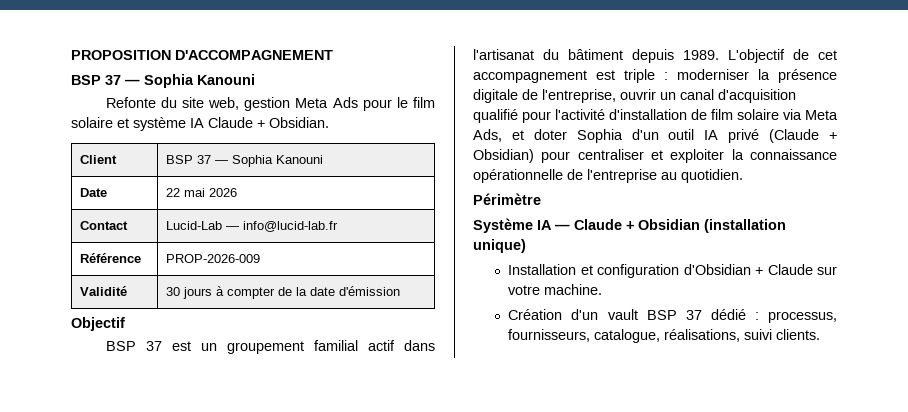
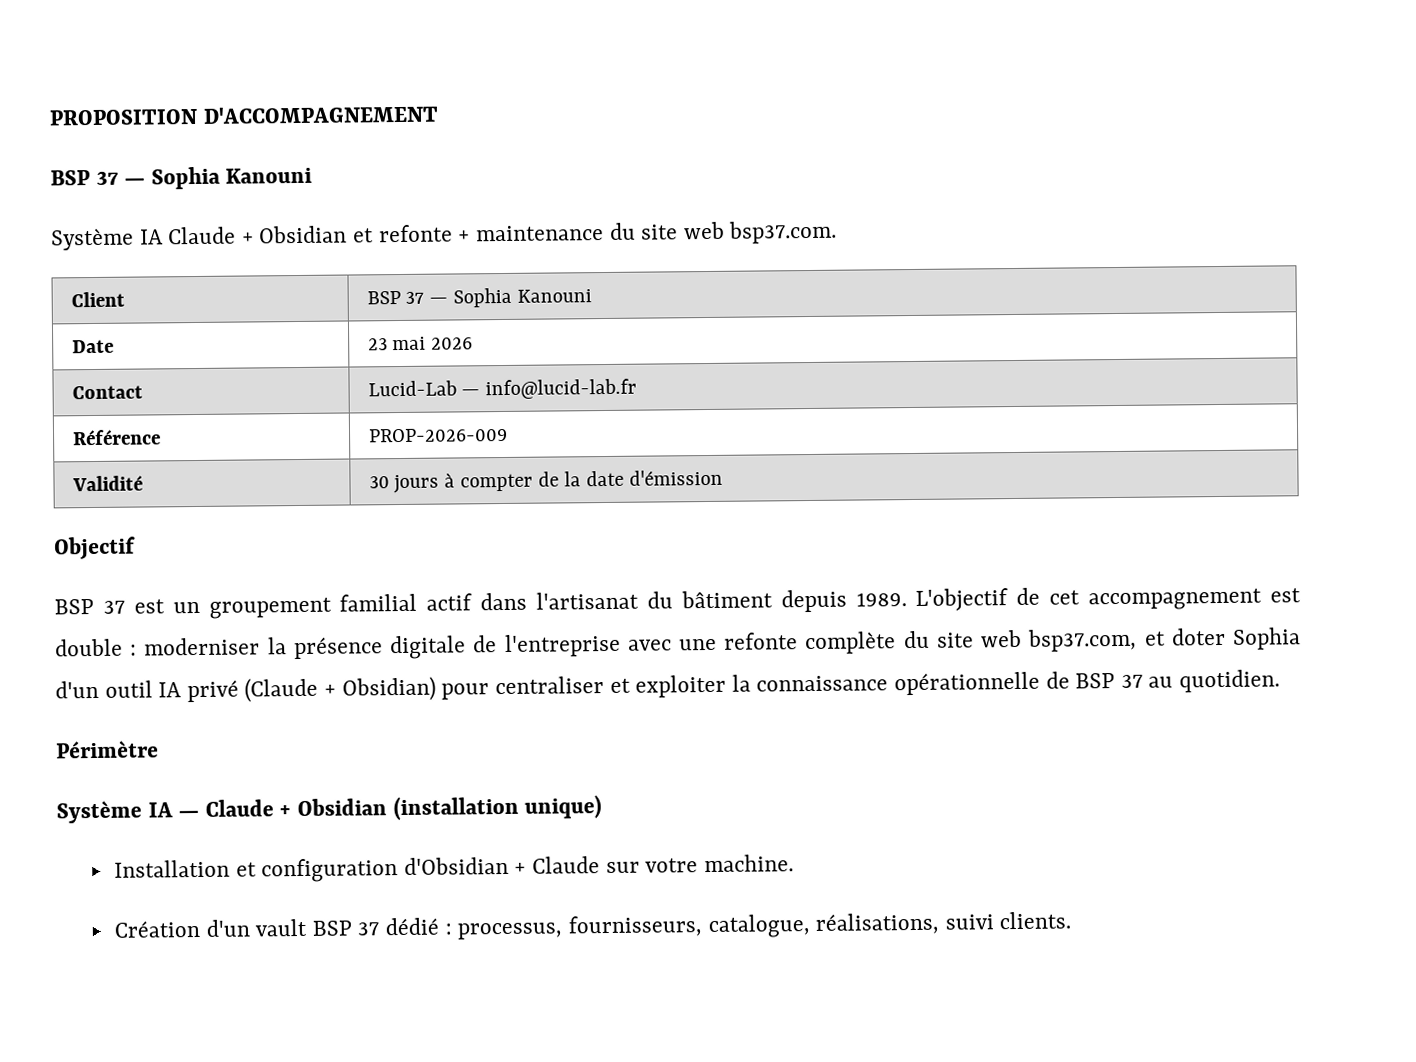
- Refonte du site web, gestion Meta Ads pour le film solaire et système IA Claude + Obsidian.
+ Système IA Claude + Obsidian et refonte + maintenance du site web bsp37.com.
- Date | 22 mai 2026
+ Date | 23 mai 2026
- L'objectif de cet accompagnement est triple : moderniser la présence digitale de l'entreprise, ouvrir un canal d'acquisition qualifié pour l'activité d'installation de film solaire via Meta Ads, et doter Sophia d'un outil IA privé (Claude + Obsidian) pour centraliser et exploiter la connaissance opérationnelle de l'entreprise au quotidien.
+ L'objectif de cet accompagnement est double : moderniser la présence digitale de l'entreprise avec une refonte complète du site web bsp37.com, et doter Sophia d'un outil IA privé (Claude + Obsidian) pour centraliser et exploiter la connaissance opérationnelle de BSP 37 au quotidien.

